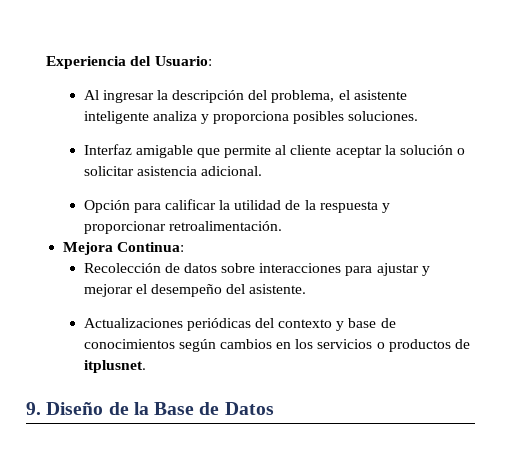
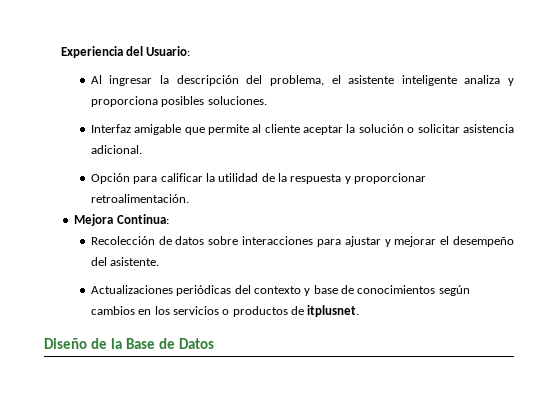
- 9. Diseño de la Base de Datos
+ Diseño de la Base de Datos

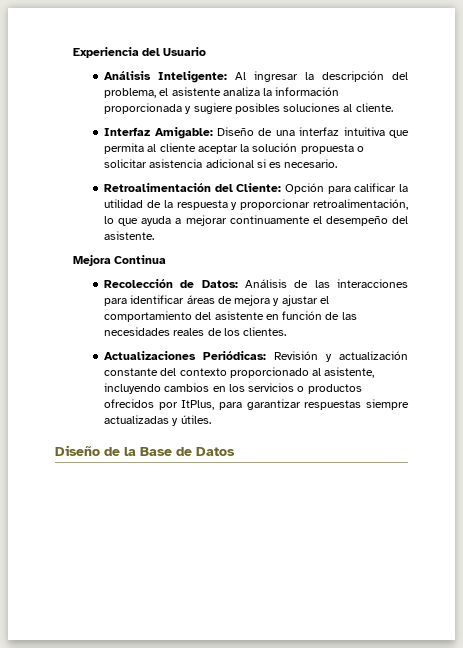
- Experiencia del Usuario:
- Al ingresar la descripción del problema, el asistente inteligente analiza y proporciona posibles soluciones.
- Interfaz amigable que permite al cliente aceptar la solución o solicitar asistencia adicional.
- Opción para calificar la utilidad de la respuesta y proporcionar retroalimentación.
- Mejora Continua:
- Recolección de datos sobre interacciones para ajustar y mejorar el desempeño del asistente.
- Actualizaciones periódicas del contexto y base de conocimientos según cambios en los servicios o productos de itplusnet.
+ Experiencia del Usuario
+ Análisis Inteligente: Al ingresar la descripción del problema, el asistente analiza la información proporcionada y sugiere posibles soluciones al cliente.
+ Interfaz Amigable: Diseño de una interfaz intuitiva que permita al cliente aceptar la solución propuesta o solicitar asistencia adicional si es necesario.
+ Retroalimentación del Cliente: Opción para calificar la utilidad de la respuesta y proporcionar retroalimentación, lo que ayuda a mejorar continuamente el desempeño del asistente.
+ Mejora Continua
+ Recolección de Datos: Análisis de las interacciones para identificar áreas de mejora y ajustar el comportamiento del asistente en función de las necesidades reales de los clientes.
+ Actualizaciones Periódicas: Revisión y actualización constante del contexto proporcionado al asistente, incluyendo cambios en los servicios o productos ofrecidos por ItPlus, para garantizar respuestas siempre actualizadas y útiles.

